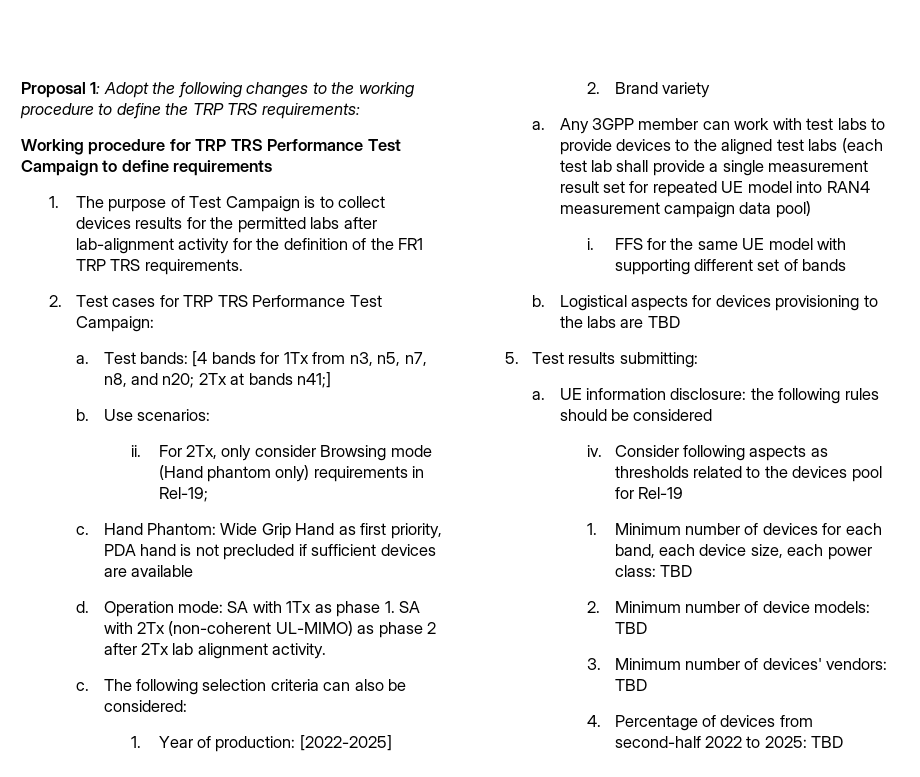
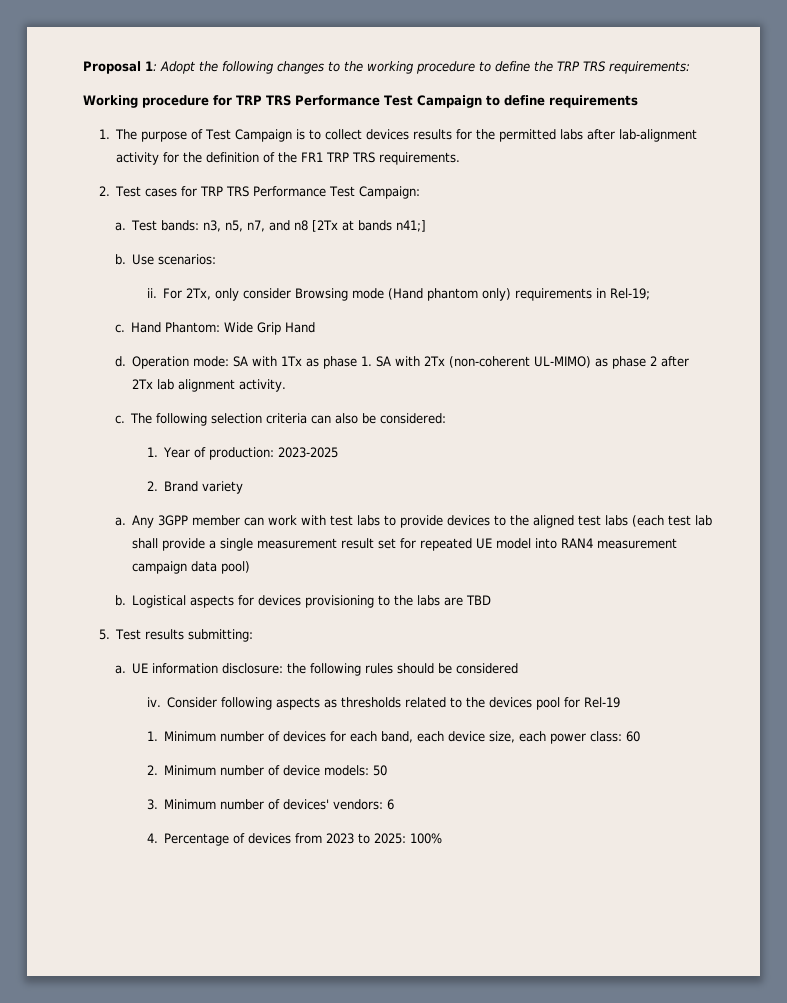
- Test bands: [4 bands for 1Tx from n3, n5, n7, n8, and n20; 2Tx at bands n41;]
+ Test bands: n3, n5, n7, and n8 [2Tx at bands n41;]
- Hand Phantom: Wide Grip Hand as first priority, PDA hand is not precluded if sufficient devices are available
+ Hand Phantom: Wide Grip Hand
- 1. Year of production: [2022-2025]
+ 1. Year of production: 2023-2025
- i. FFS for the same UE model with supporting different set of bands
- 1. Minimum number of devices for each band, each device size, each power class: TBD
+ 1. Minimum number of devices for each band, each device size, each power class: 60
- 2. Minimum number of device models: TBD
+ 2. Minimum number of device models: 50
- 3. Minimum number of devices' vendors: TBD
+ 3. Minimum number of devices' vendors: 6
- 4. Percentage of devices from second-half 2022 to 2025: TBD
+ 4. Percentage of devices from 2023 to 2025: 100%

